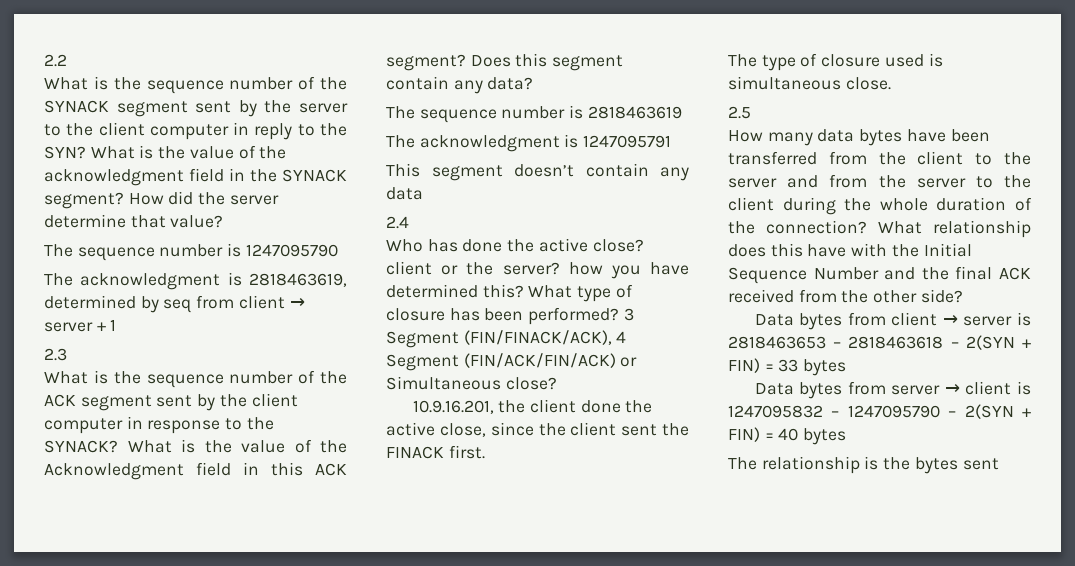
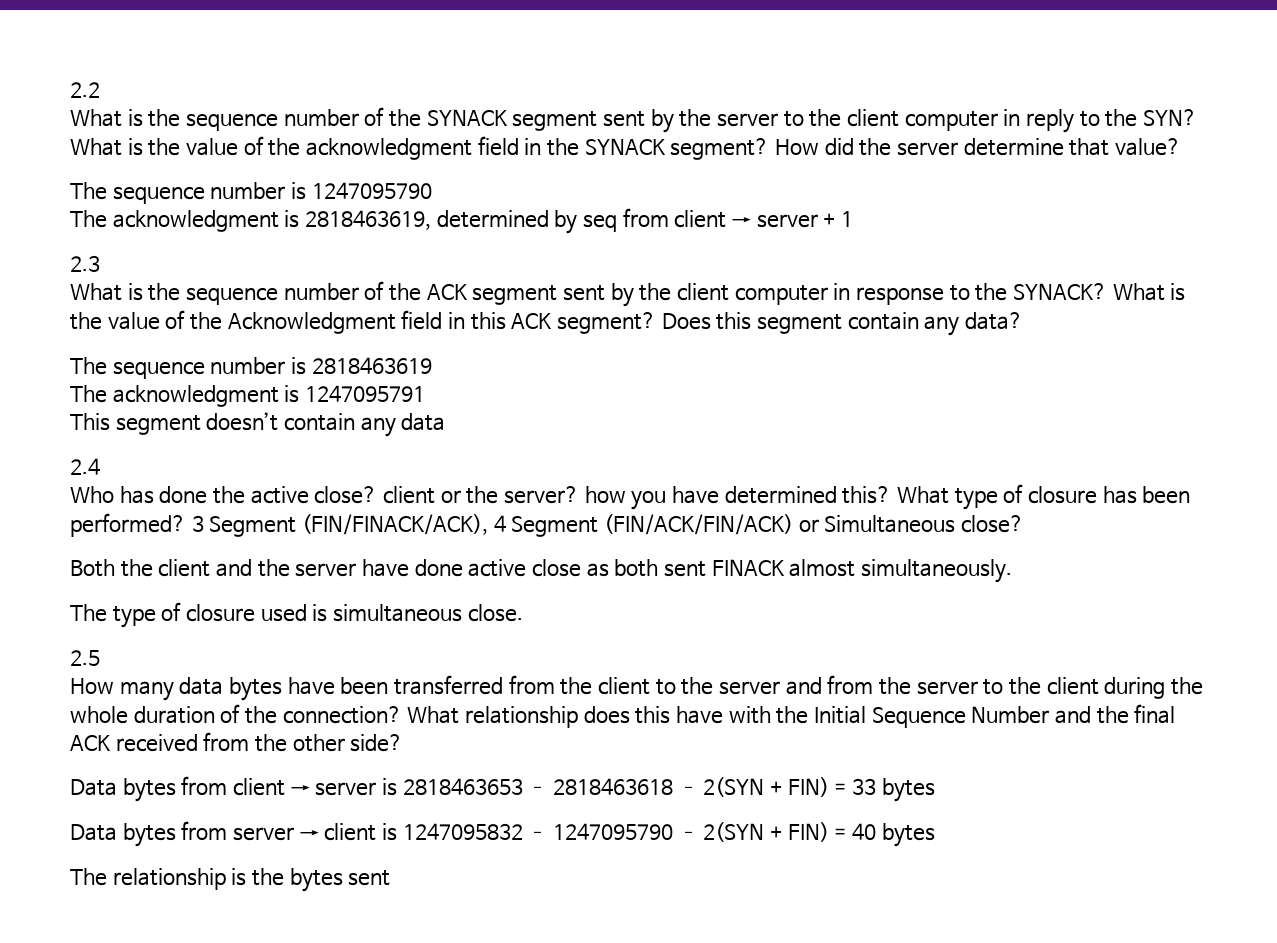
- 10.9.16.201, the client done the active close, since the client sent the FINACK first.
+ Both the client and the server have done active close as both sent FINACK almost simultaneously.

